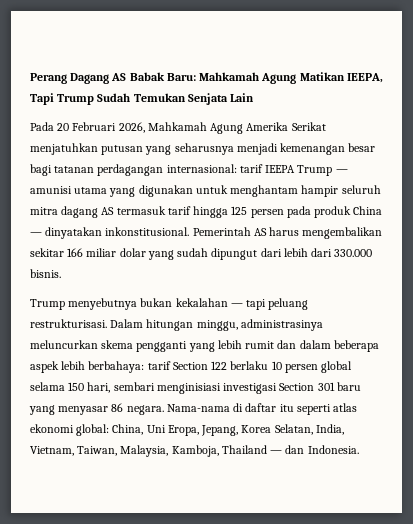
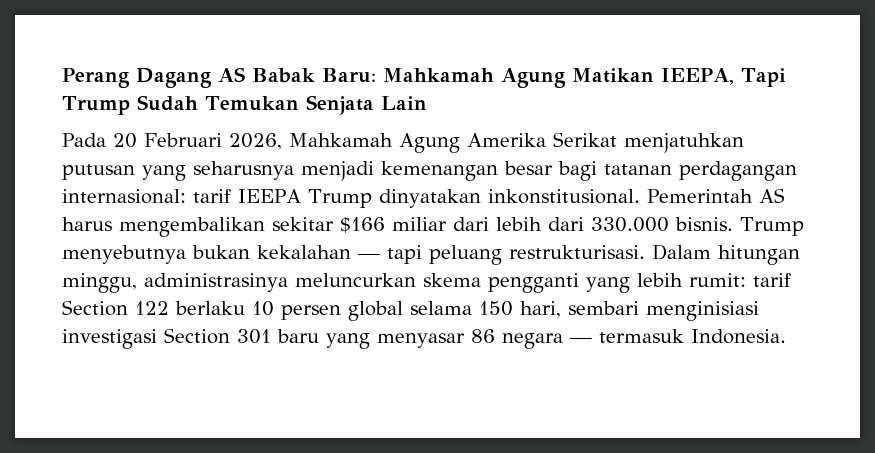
- Pada 20 Februari 2026, Mahkamah Agung Amerika Serikat menjatuhkan putusan yang seharusnya menjadi kemenangan besar bagi tatanan perdagangan internasional: tarif IEEPA Trump — amunisi utama yang digunakan untuk menghantam hampir seluruh mitra dagang AS termasuk tarif hingga 125 persen pada produk China — dinyatakan inkonstitusional.
+ Pada 20 Februari 2026, Mahkamah Agung Amerika Serikat menjatuhkan putusan yang seharusnya menjadi kemenangan besar bagi tatanan perdagangan internasional: tarif IEEPA Trump dinyatakan inkonstitusional.
- Pemerintah AS harus mengembalikan sekitar 166 miliar dolar yang sudah dipungut dari lebih dari 330.000 bisnis.
- Trump menyebutnya bukan kekalahan — tapi peluang restrukturisasi.
+ Pemerintah AS harus mengembalikan sekitar $166 miliar dari lebih dari 330.000 bisnis. Trump menyebutnya bukan kekalahan — tapi peluang restrukturisasi.
- Dalam hitungan minggu, administrasinya meluncurkan skema pengganti yang lebih rumit dan dalam beberapa aspek lebih berbahaya: tarif Section 122 berlaku 10 persen global selama 150 hari, sembari menginisiasi investigasi Section 301 baru yang menyasar 86 negara. Nama-nama di daftar itu seperti atlas ekonomi global: China, Uni Eropa, Jepang, Korea Selatan, India, Vietnam, Taiwan, Malaysia, Kamboja, Thailand — dan Indonesia.
+ Dalam hitungan minggu, administrasinya meluncurkan skema pengganti yang lebih rumit: tarif Section 122 berlaku 10 persen global selama 150 hari, sembari menginisiasi investigasi Section 301 baru yang menyasar 86 negara — termasuk Indonesia.

